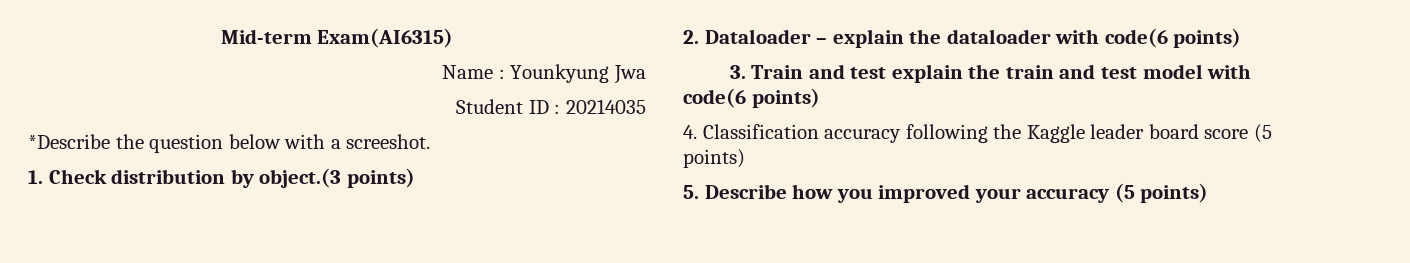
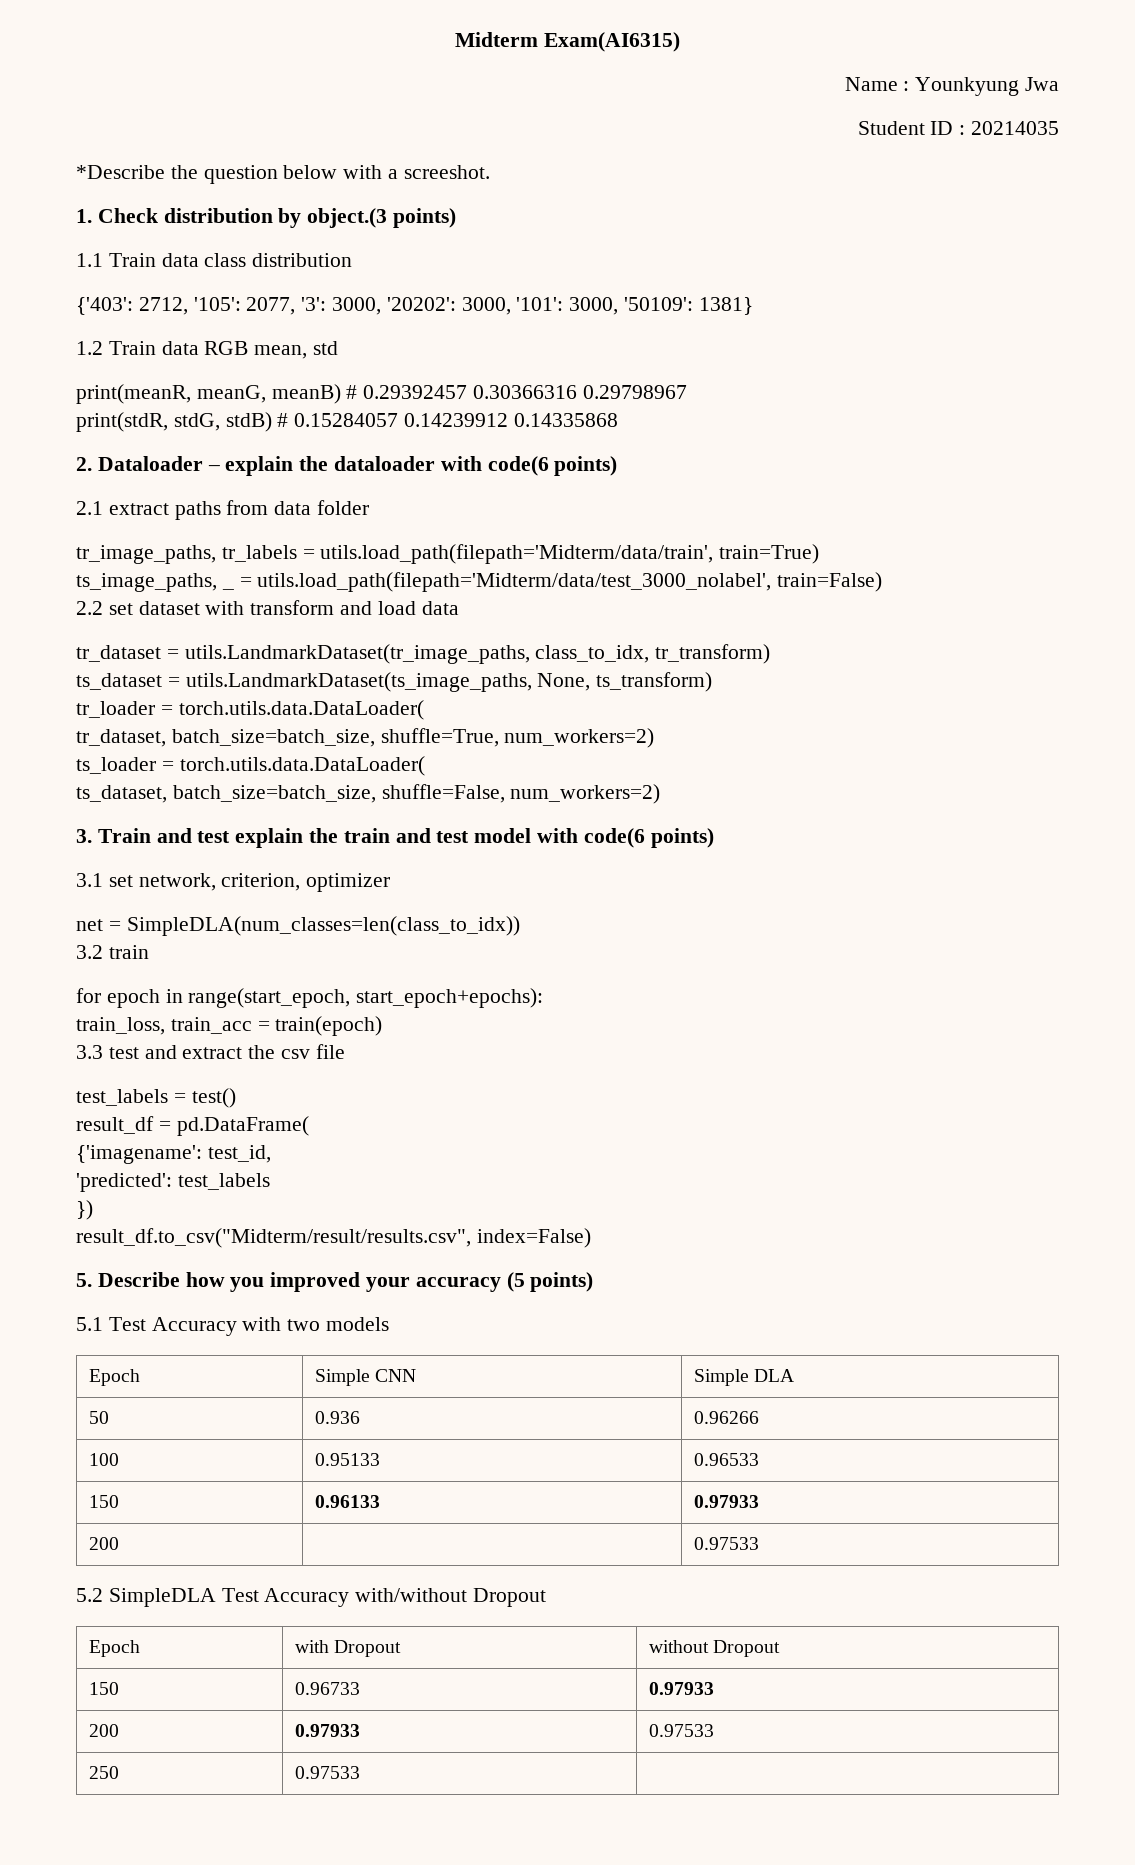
- Mid-term Exam(AI6315)
+ Midterm Exam(AI6315)
+ 1.1 Train data class distribution
+ {'403': 2712, '105': 2077, '3': 3000, '20202': 3000, '101': 3000, '50109': 1381}
+ 1.2 Train data RGB mean, std
+ print(meanR, meanG, meanB) # 0.29392457 0.30366316 0.29798967
+ print(stdR, stdG, stdB) # 0.15284057 0.14239912 0.14335868
+ 2.1 extract paths from data folder
+ tr_image_paths, tr_labels = utils.load_path(filepath='Midterm/data/train', train=True)
+ ts_image_paths, _ = utils.load_path(filepath='Midterm/data/test_3000_nolabel', train=False)
+ 2.2 set dataset with transform and load data
+ tr_dataset = utils.LandmarkDataset(tr_image_paths, class_to_idx, tr_transform)
+ ts_dataset = utils.LandmarkDataset(ts_image_paths, None, ts_transform)
+ tr_loader = torch.utils.data.DataLoader(
+ tr_dataset, batch_size=batch_size, shuffle=True, num_workers=2)
+ ts_loader = torch.utils.data.DataLoader(
+ ts_dataset, batch_size=batch_size, shuffle=False, num_workers=2)
- 4. Classification accuracy following the Kaggle leader board score (5 points)
+ 3.1 set network, criterion, optimizer
+ net = SimpleDLA(num_classes=len(class_to_idx))
+ 3.2 train
+ for epoch in range(start_epoch, start_epoch+epochs):
+ train_loss, train_acc = train(epoch)
+ 3.3 test and extract the csv file
+ test_labels = test()
+ result_df = pd.DataFrame(
+ {'imagename': test_id,
+ 'predicted': test_labels
+ })
+ result_df.to_csv("Midterm/result/results.csv", index=False)
+ 5.1 Test Accuracy with two models
+ Epoch | Simple CNN | Simple DLA
+ 50 | 0.936 | 0.96266
+ 100 | 0.95133 | 0.96533
+ 150 | 0.96133 | 0.97933
+ 200 | | 0.97533
+ 5.2 SimpleDLA Test Accuracy with/without Dropout
+ Epoch | with Dropout | without Dropout
+ 150 | 0.96733 | 0.97933
+ 200 | 0.97933 | 0.97533
+ 250 | 0.97533 |

